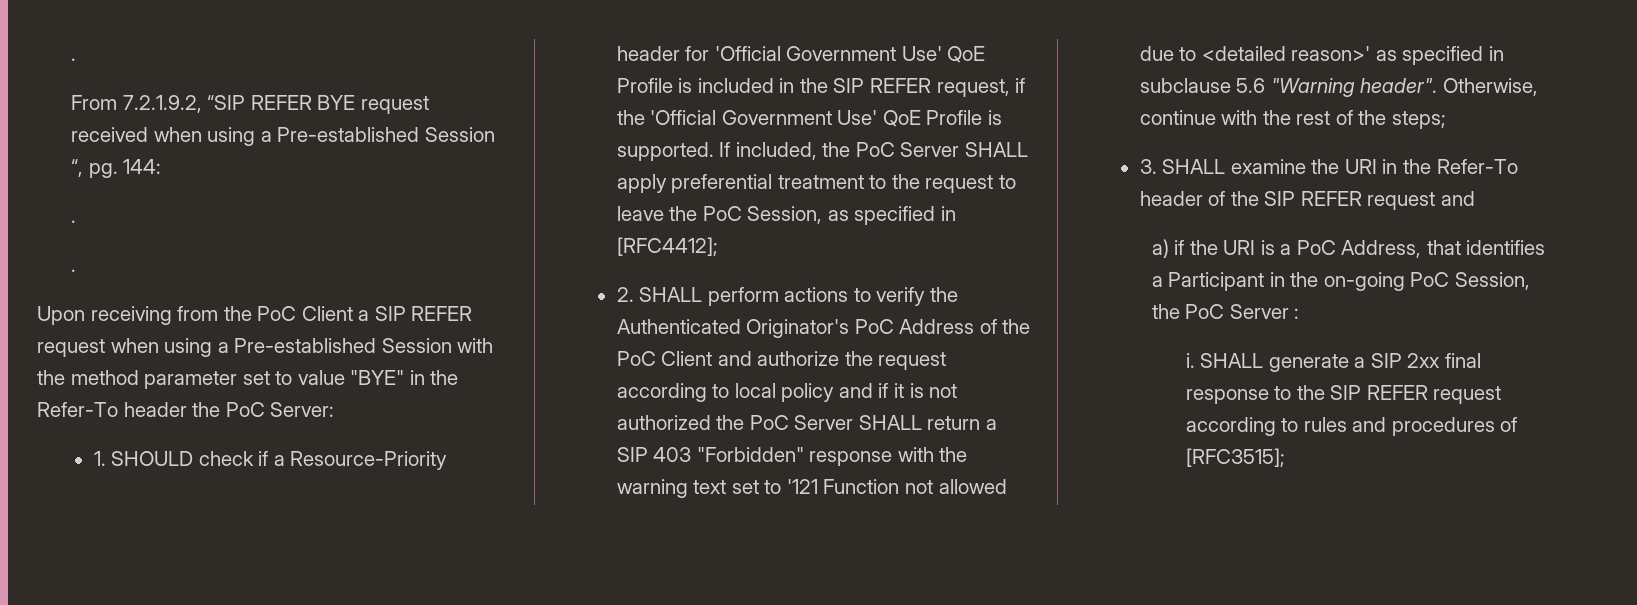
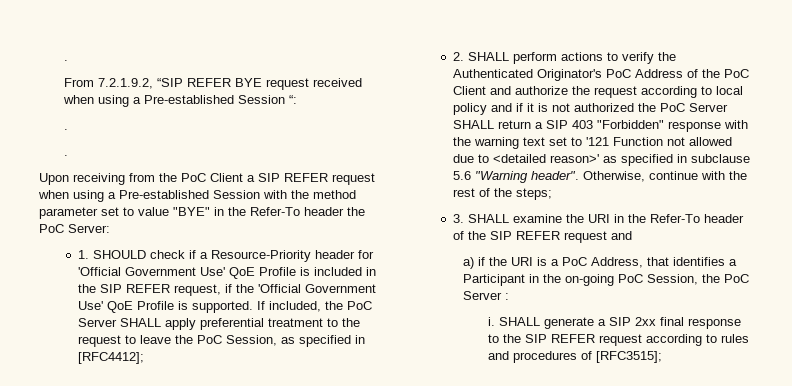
- From 7.2.1.9.2, “SIP REFER BYE request received when using a Pre-established Session “, pg. 144:
+ From 7.2.1.9.2, “SIP REFER BYE request received when using a Pre-established Session “:

